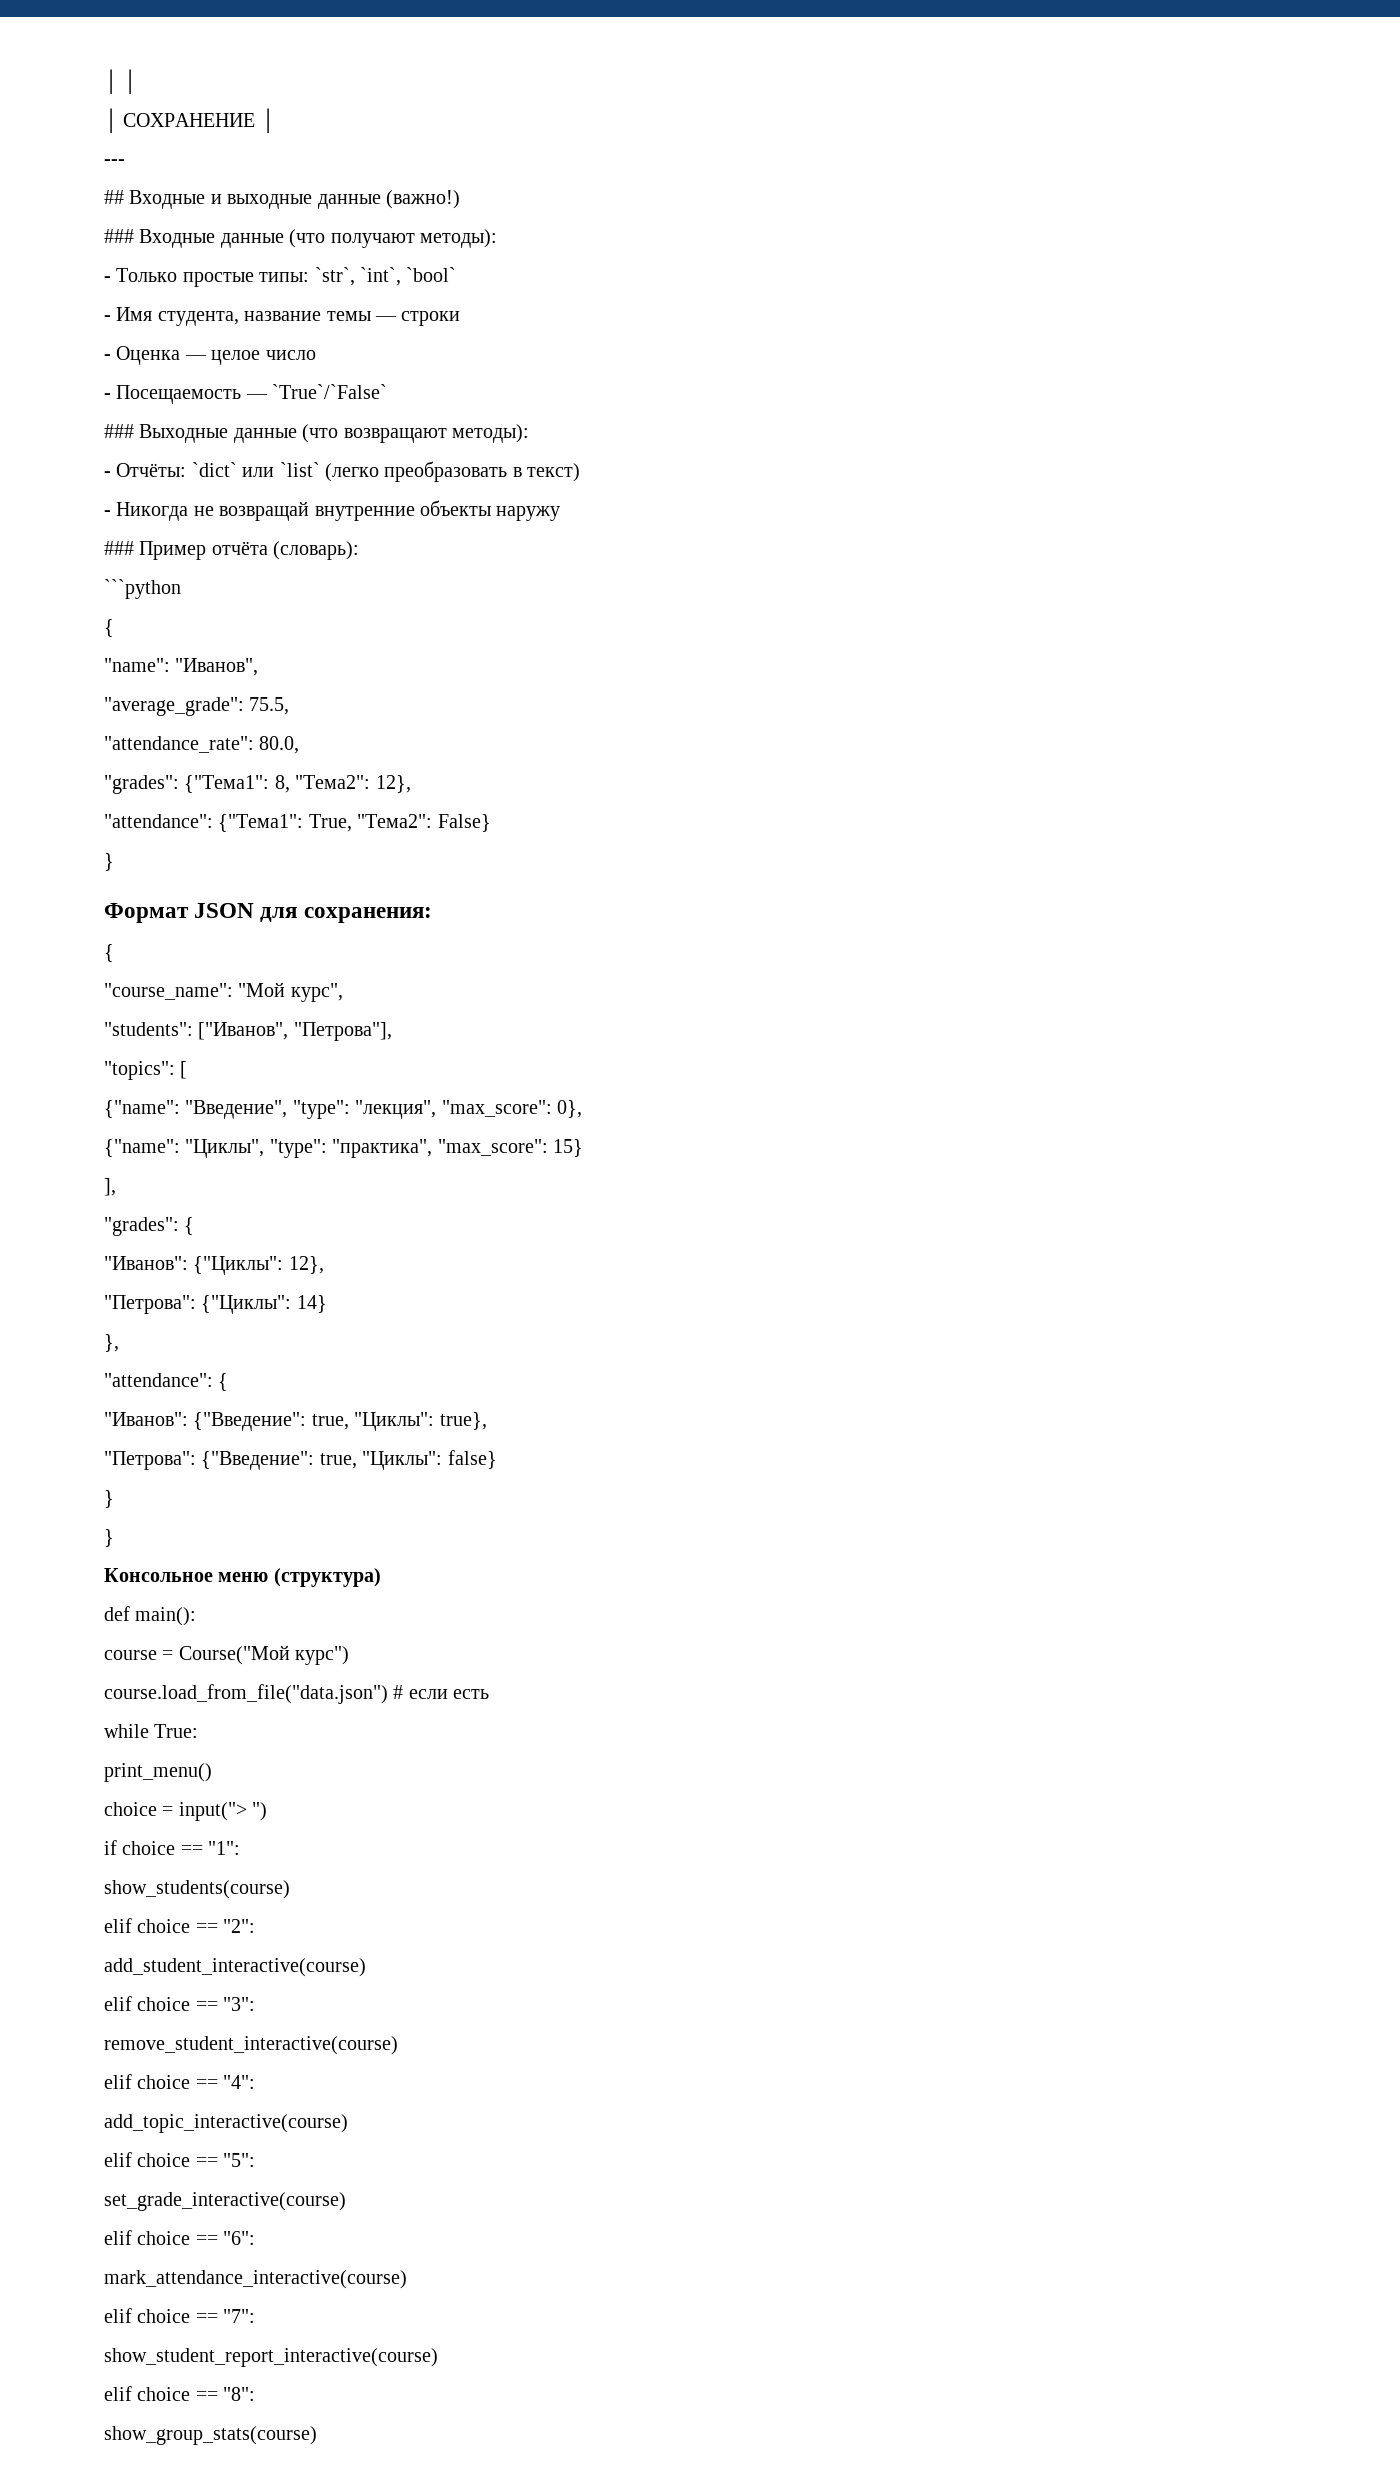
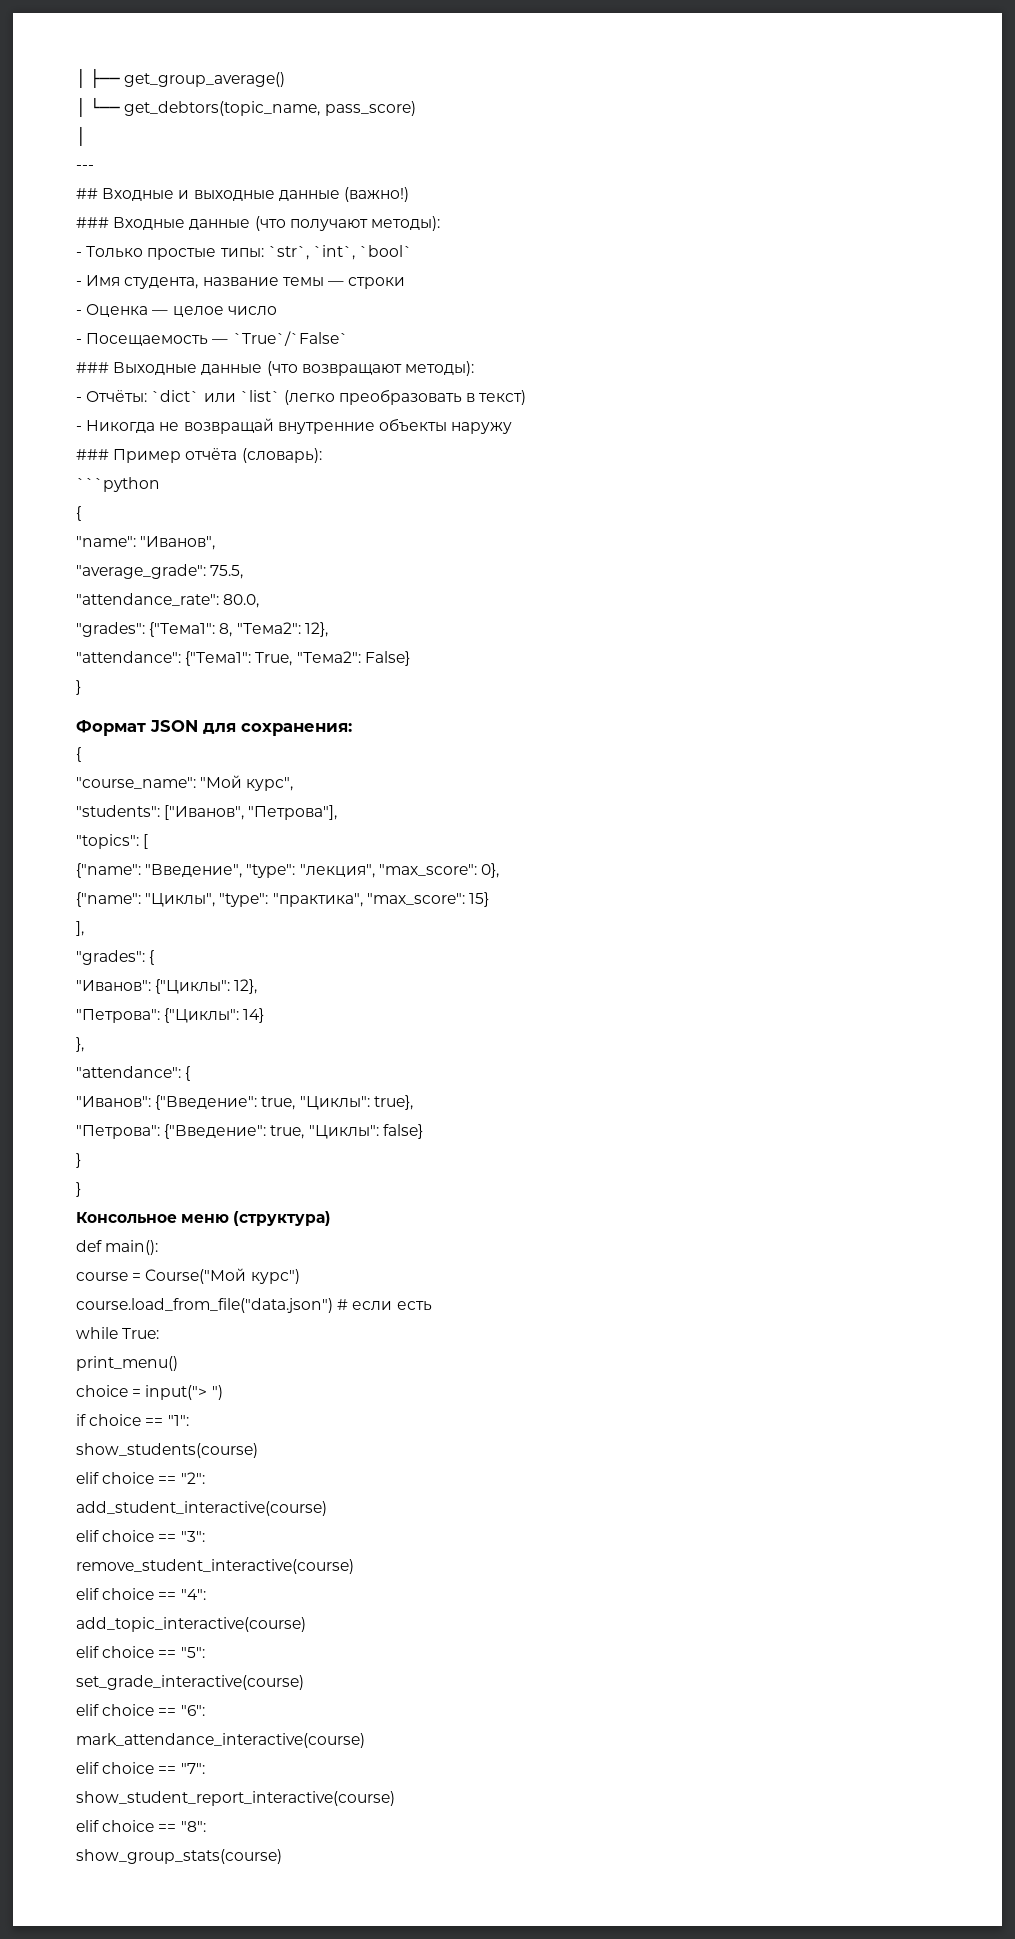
- │ │
- │ СОХРАНЕНИЕ │
+ │ ├── get_group_average()
+ │ └── get_debtors(topic_name, pass_score)
+ │

